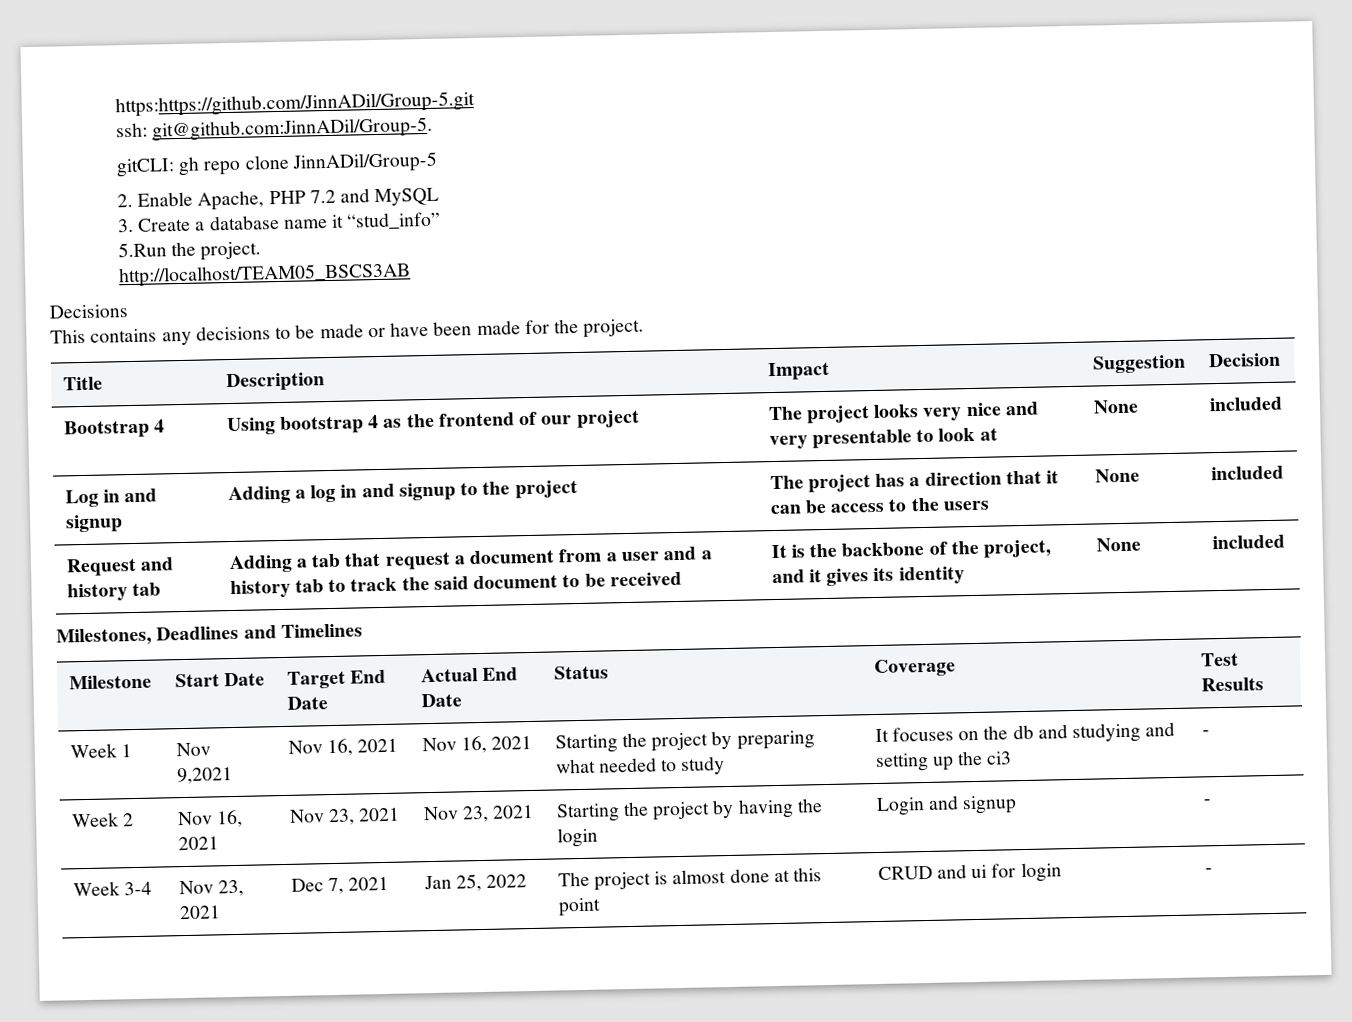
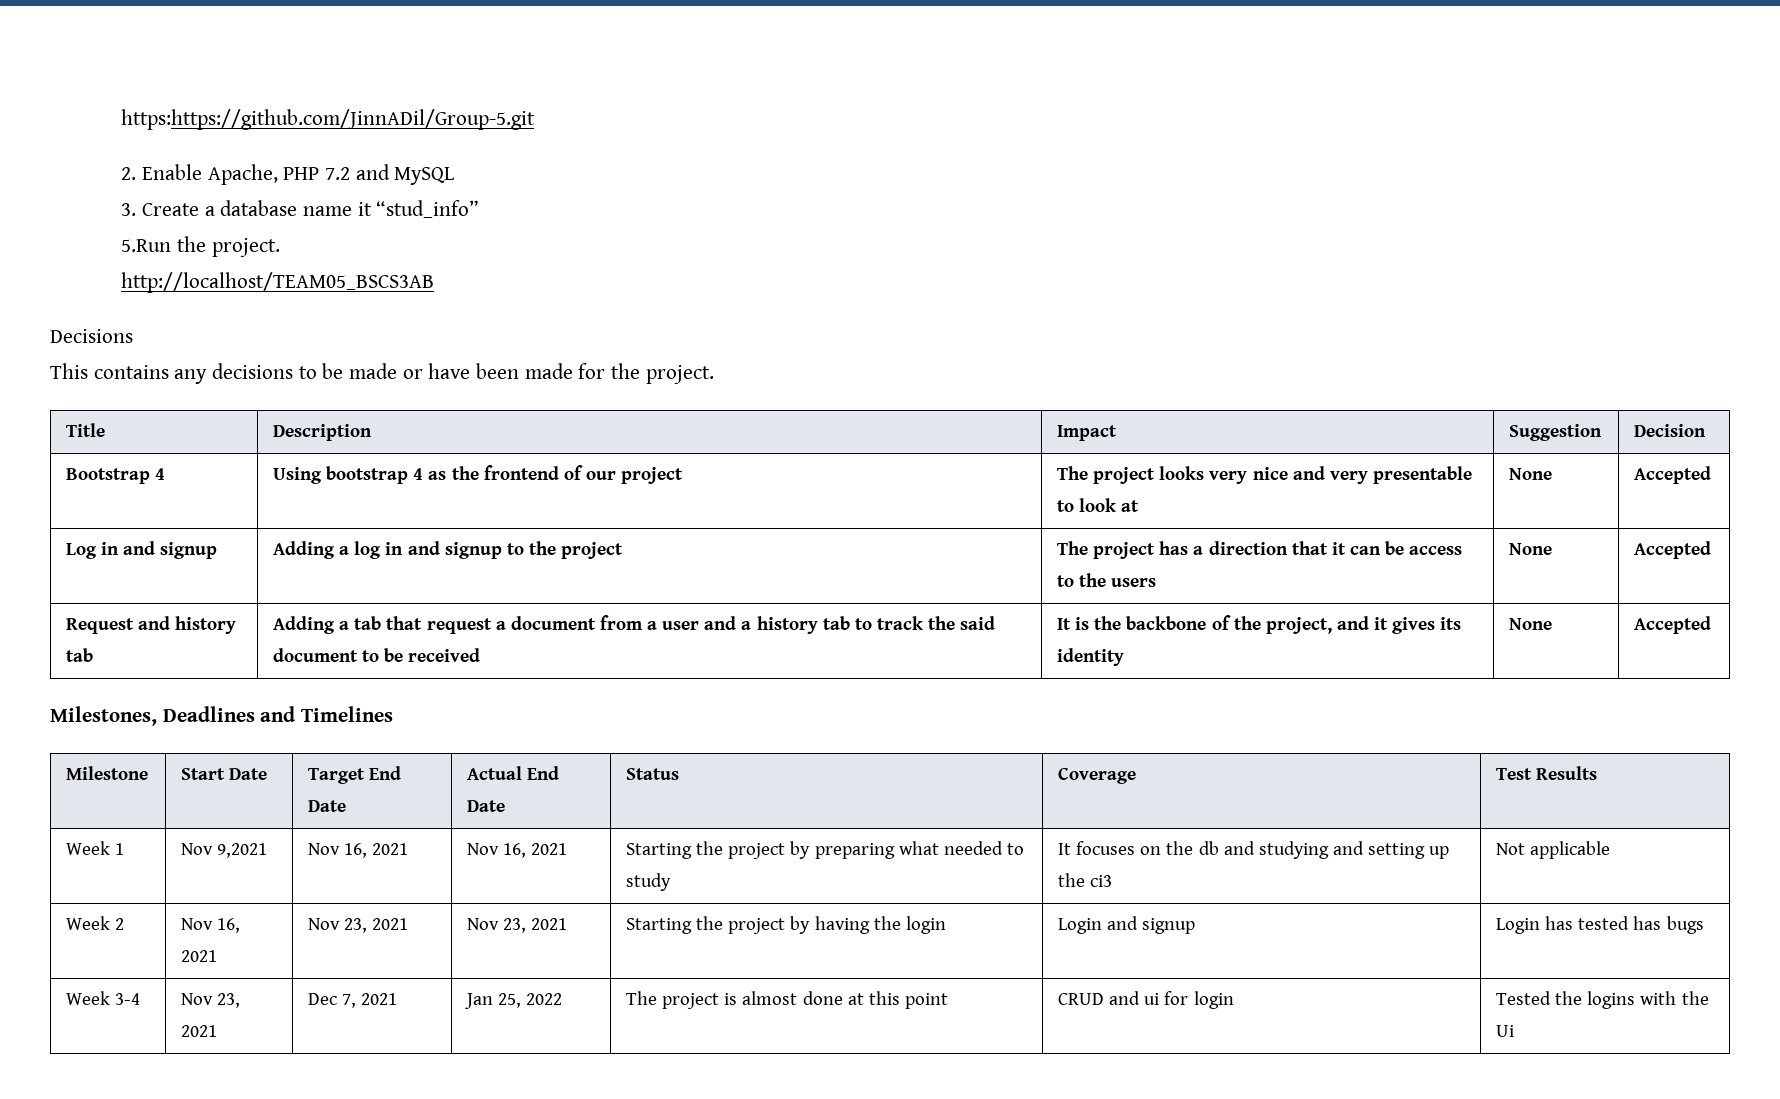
- ssh: git@github.com:JinnADil/Group-5.
- gitCLI: gh repo clone JinnADil/Group-5
- Bootstrap 4 | Using bootstrap 4 as the frontend of our project | The project looks very nice and very presentable to look at | None | included
+ Bootstrap 4 | Using bootstrap 4 as the frontend of our project | The project looks very nice and very presentable to look at | None | Accepted
- Log in and signup | Adding a log in and signup to the project | The project has a direction that it can be access to the users | None | included
+ Log in and signup | Adding a log in and signup to the project | The project has a direction that it can be access to the users | None | Accepted
- Request and history tab | Adding a tab that request a document from a user and a history tab to track the said document to be received | It is the backbone of the project, and it gives its identity | None | included
+ Request and history tab | Adding a tab that request a document from a user and a history tab to track the said document to be received | It is the backbone of the project, and it gives its identity | None | Accepted
- Week 1 | Nov 9,2021 | Nov 16, 2021 | Nov 16, 2021 | Starting the project by preparing what needed to study | It focuses on the db and studying and setting up the ci3 | -
+ Week 1 | Nov 9,2021 | Nov 16, 2021 | Nov 16, 2021 | Starting the project by preparing what needed to study | It focuses on the db and studying and setting up the ci3 | Not applicable
- Week 2 | Nov 16, 2021 | Nov 23, 2021 | Nov 23, 2021 | Starting the project by having the login | Login and signup | -
+ Week 2 | Nov 16, 2021 | Nov 23, 2021 | Nov 23, 2021 | Starting the project by having the login | Login and signup | Login has tested has bugs
- Week 3-4 | Nov 23, 2021 | Dec 7, 2021 | Jan 25, 2022 | The project is almost done at this point | CRUD and ui for login | -
+ Week 3-4 | Nov 23, 2021 | Dec 7, 2021 | Jan 25, 2022 | The project is almost done at this point | CRUD and ui for login | Tested the logins with the Ui

